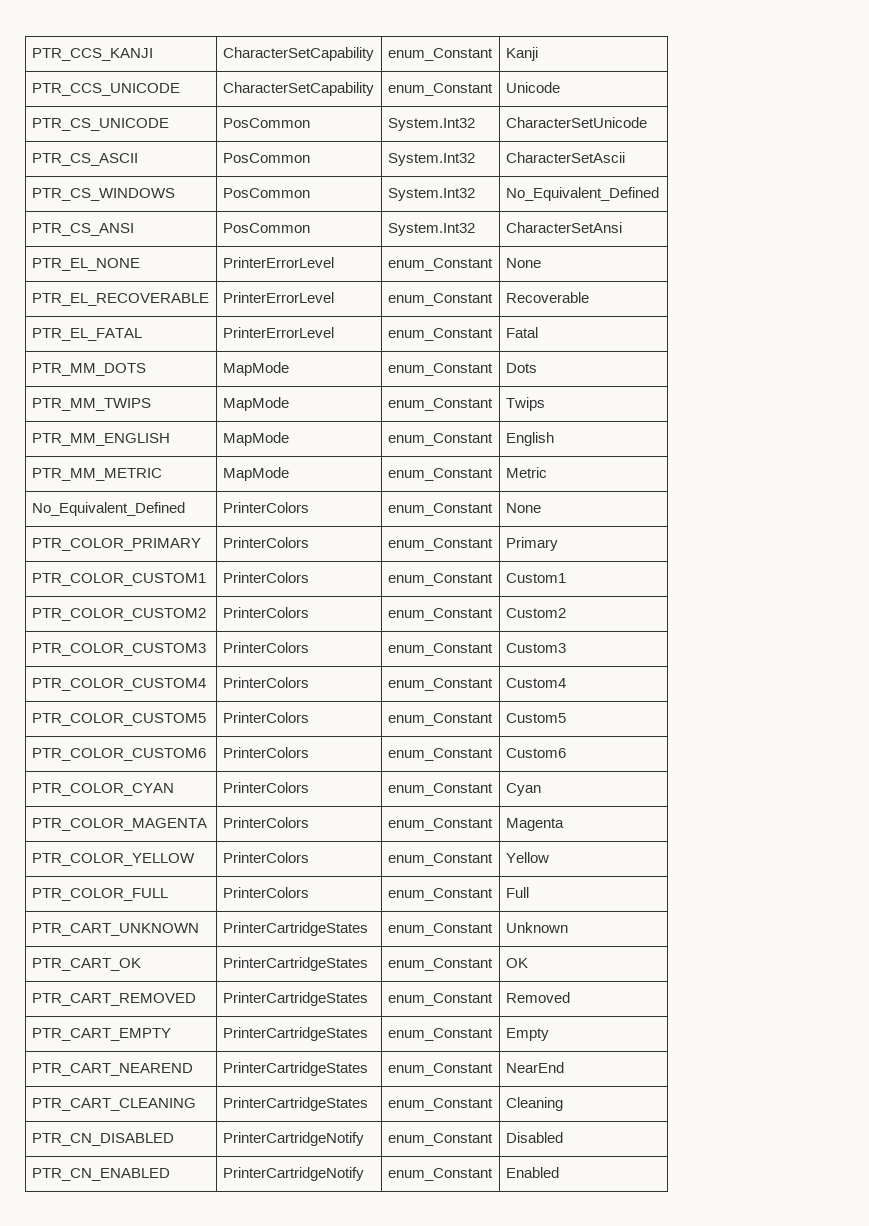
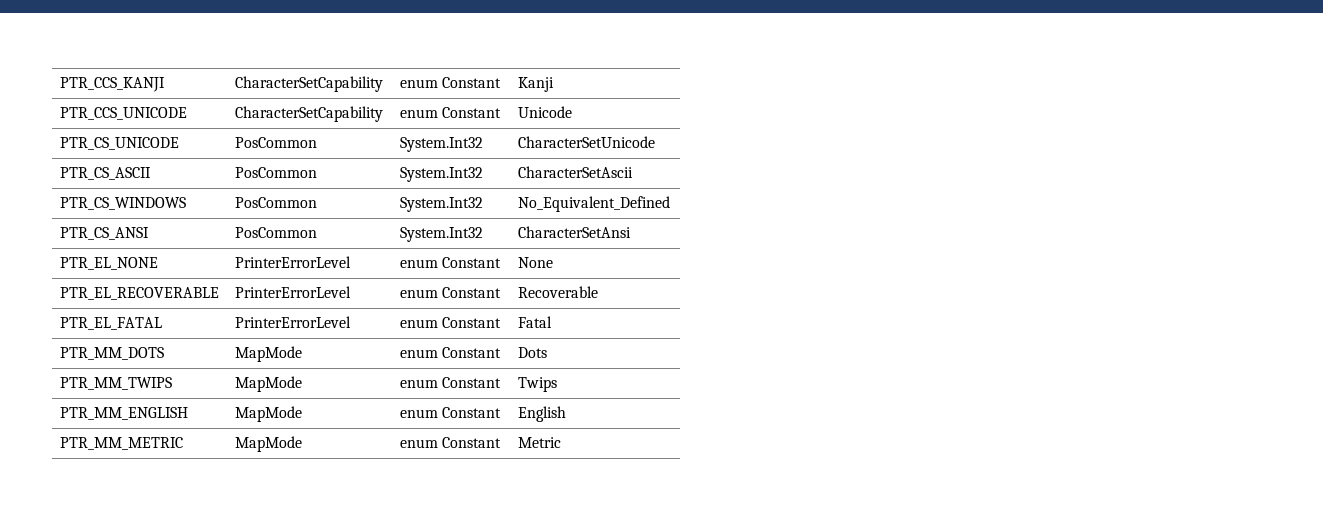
- PTR_CCS_KANJI | CharacterSetCapability | enum_Constant | Kanji
+ PTR_CCS_KANJI | CharacterSetCapability | enum Constant | Kanji
- PTR_CCS_UNICODE | CharacterSetCapability | enum_Constant | Unicode
+ PTR_CCS_UNICODE | CharacterSetCapability | enum Constant | Unicode
- PTR_EL_NONE | PrinterErrorLevel | enum_Constant | None
+ PTR_EL_NONE | PrinterErrorLevel | enum Constant | None
- PTR_EL_RECOVERABLE | PrinterErrorLevel | enum_Constant | Recoverable
+ PTR_EL_RECOVERABLE | PrinterErrorLevel | enum Constant | Recoverable
- PTR_EL_FATAL | PrinterErrorLevel | enum_Constant | Fatal
+ PTR_EL_FATAL | PrinterErrorLevel | enum Constant | Fatal
- PTR_MM_DOTS | MapMode | enum_Constant | Dots
+ PTR_MM_DOTS | MapMode | enum Constant | Dots
- PTR_MM_TWIPS | MapMode | enum_Constant | Twips
+ PTR_MM_TWIPS | MapMode | enum Constant | Twips
- PTR_MM_ENGLISH | MapMode | enum_Constant | English
+ PTR_MM_ENGLISH | MapMode | enum Constant | English
- PTR_MM_METRIC | MapMode | enum_Constant | Metric
+ PTR_MM_METRIC | MapMode | enum Constant | Metric
- No_Equivalent_Defined | PrinterColors | enum_Constant | None
- PTR_COLOR_PRIMARY | PrinterColors | enum_Constant | Primary
- PTR_COLOR_CUSTOM1 | PrinterColors | enum_Constant | Custom1
- PTR_COLOR_CUSTOM2 | PrinterColors | enum_Constant | Custom2
- PTR_COLOR_CUSTOM3 | PrinterColors | enum_Constant | Custom3
- PTR_COLOR_CUSTOM4 | PrinterColors | enum_Constant | Custom4
- PTR_COLOR_CUSTOM5 | PrinterColors | enum_Constant | Custom5
- PTR_COLOR_CUSTOM6 | PrinterColors | enum_Constant | Custom6
- PTR_COLOR_CYAN | PrinterColors | enum_Constant | Cyan
- PTR_COLOR_MAGENTA | PrinterColors | enum_Constant | Magenta
- PTR_COLOR_YELLOW | PrinterColors | enum_Constant | Yellow
- PTR_COLOR_FULL | PrinterColors | enum_Constant | Full
- PTR_CART_UNKNOWN | PrinterCartridgeStates | enum_Constant | Unknown
- PTR_CART_OK | PrinterCartridgeStates | enum_Constant | OK
- PTR_CART_REMOVED | PrinterCartridgeStates | enum_Constant | Removed
- PTR_CART_EMPTY | PrinterCartridgeStates | enum_Constant | Empty
- PTR_CART_NEAREND | PrinterCartridgeStates | enum_Constant | NearEnd
- PTR_CART_CLEANING | PrinterCartridgeStates | enum_Constant | Cleaning
- PTR_CN_DISABLED | PrinterCartridgeNotify | enum_Constant | Disabled
- PTR_CN_ENABLED | PrinterCartridgeNotify | enum_Constant | Enabled

